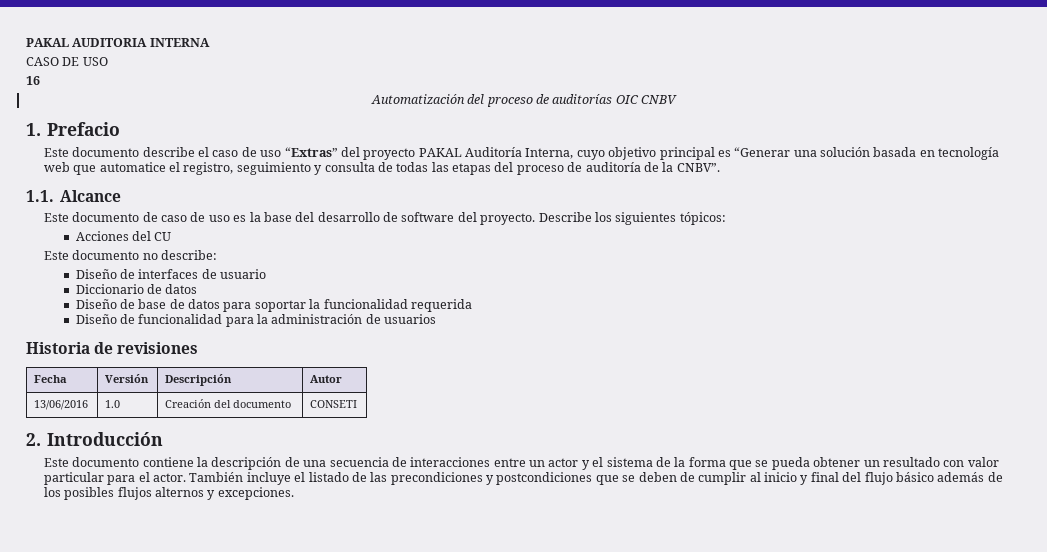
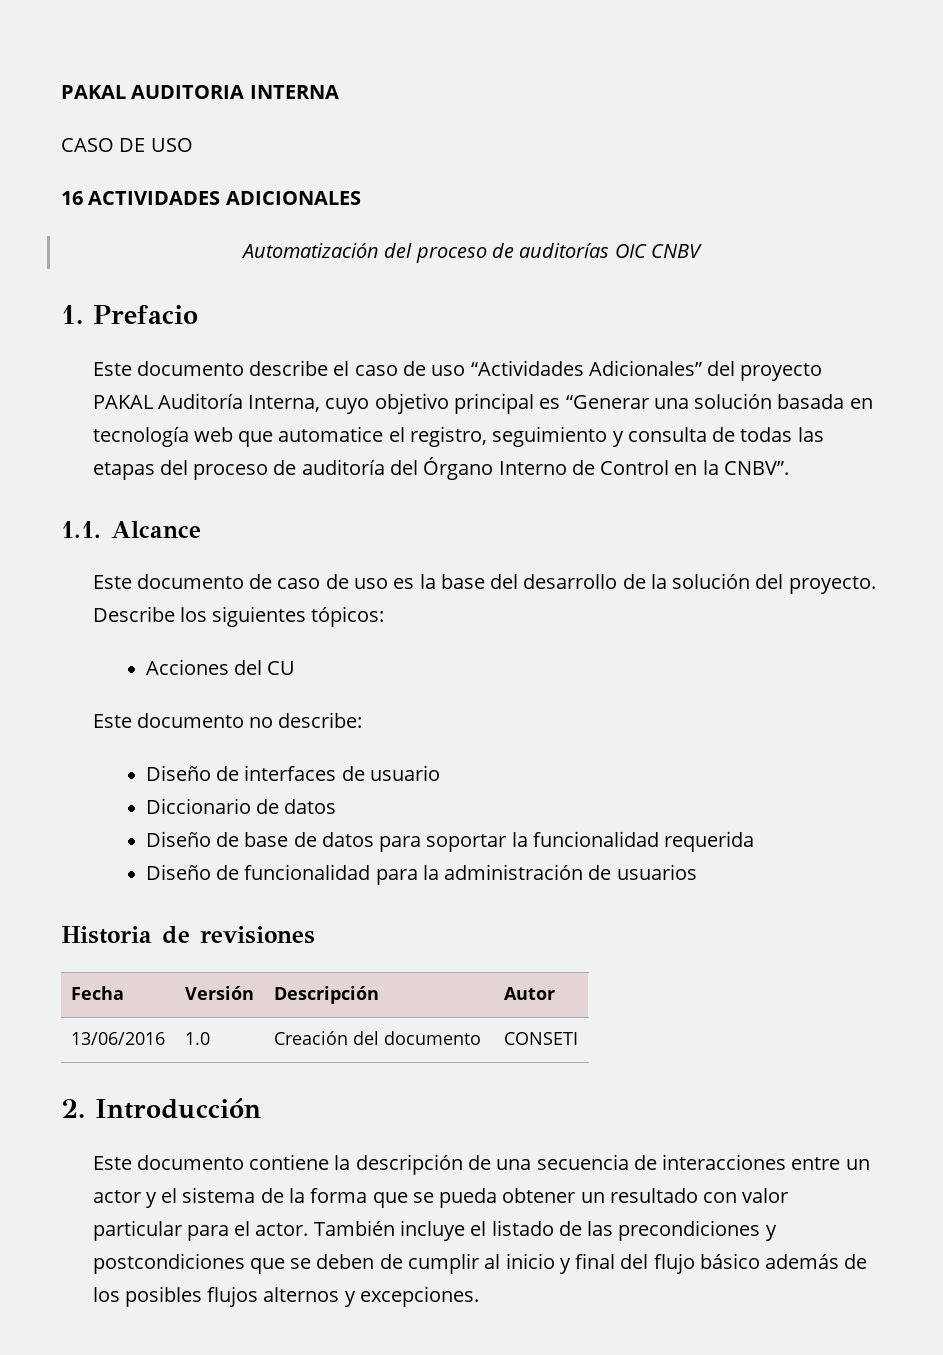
- 16
+ 16 ACTIVIDADES ADICIONALES
- Este documento describe el caso de uso “Extras” del proyecto PAKAL Auditoría Interna, cuyo objetivo principal es “Generar una solución basada en tecnología web que automatice el registro, seguimiento y consulta de todas las etapas del proceso de auditoría de la CNBV”.
+ Este documento describe el caso de uso “Actividades Adicionales” del proyecto PAKAL Auditoría Interna, cuyo objetivo principal es “Generar una solución basada en tecnología web que automatice el registro, seguimiento y consulta de todas las etapas del proceso de auditoría del Órgano Interno de Control en la CNBV”.
- Este documento de caso de uso es la base del desarrollo de software del proyecto.
+ Este documento de caso de uso es la base del desarrollo de la solución del proyecto.

